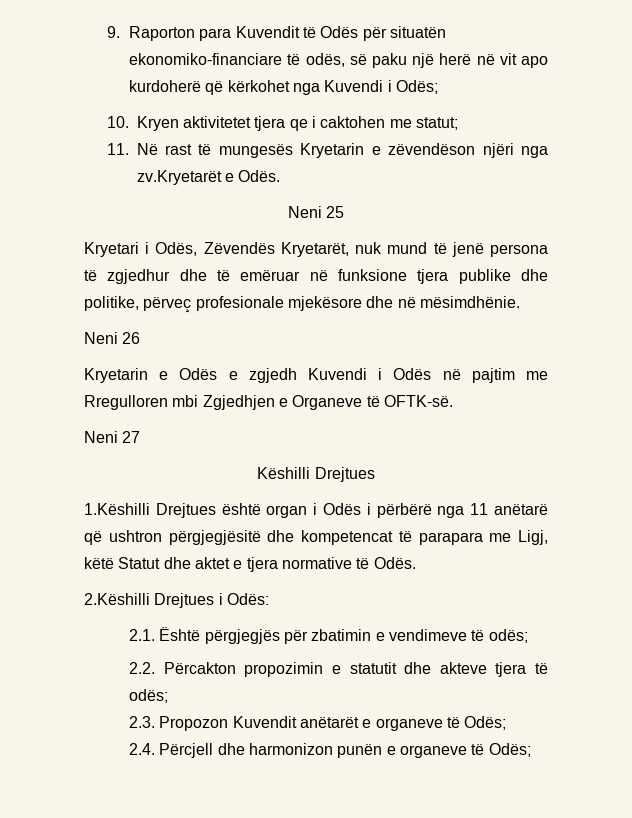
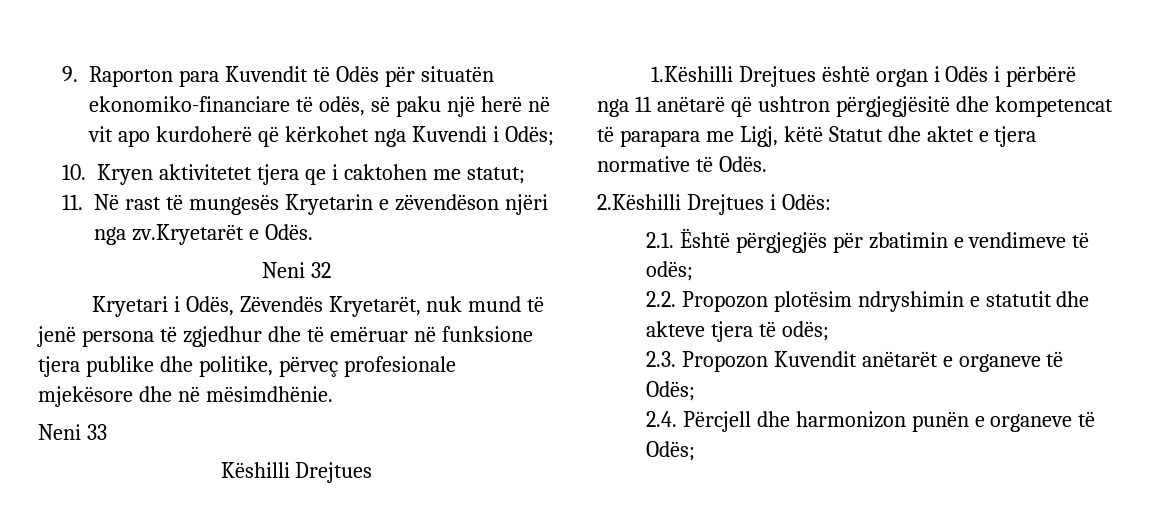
- Neni 25
+ Neni 32
- Neni 26
- Kryetarin e Odës e zgjedh Kuvendi i Odës në pajtim me Rregulloren mbi Zgjedhjen e Organeve të OFTK-së.
- Neni 27
+ Neni 33
- 2.2. Përcakton propozimin e statutit dhe akteve tjera të odës;
+ 2.2. Propozon plotësim ndryshimin e statutit dhe akteve tjera të odës;

